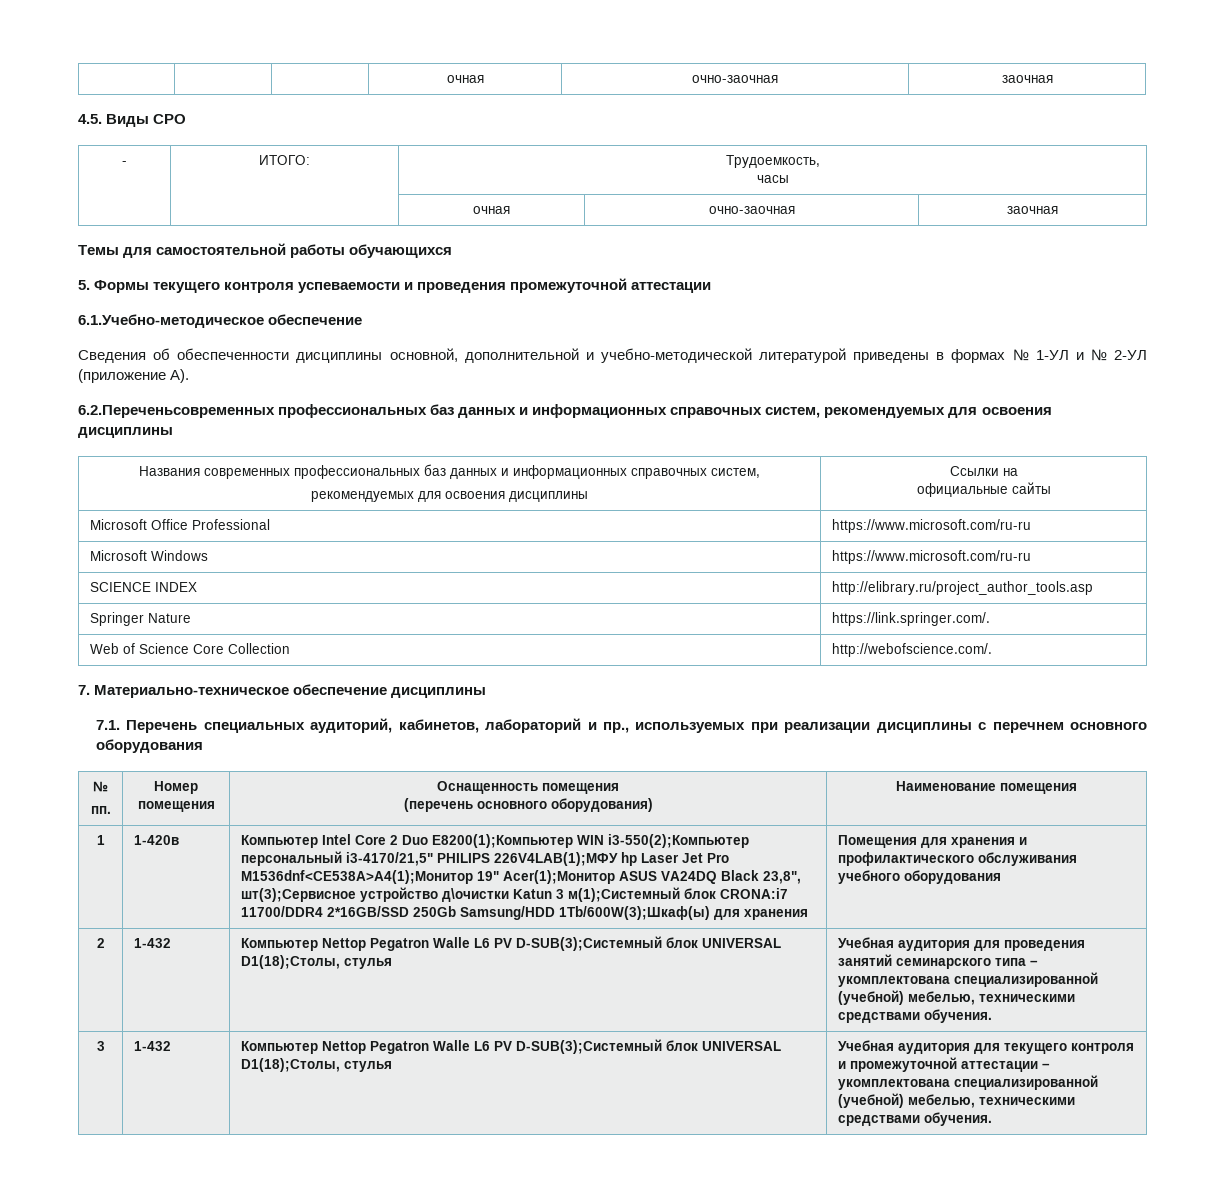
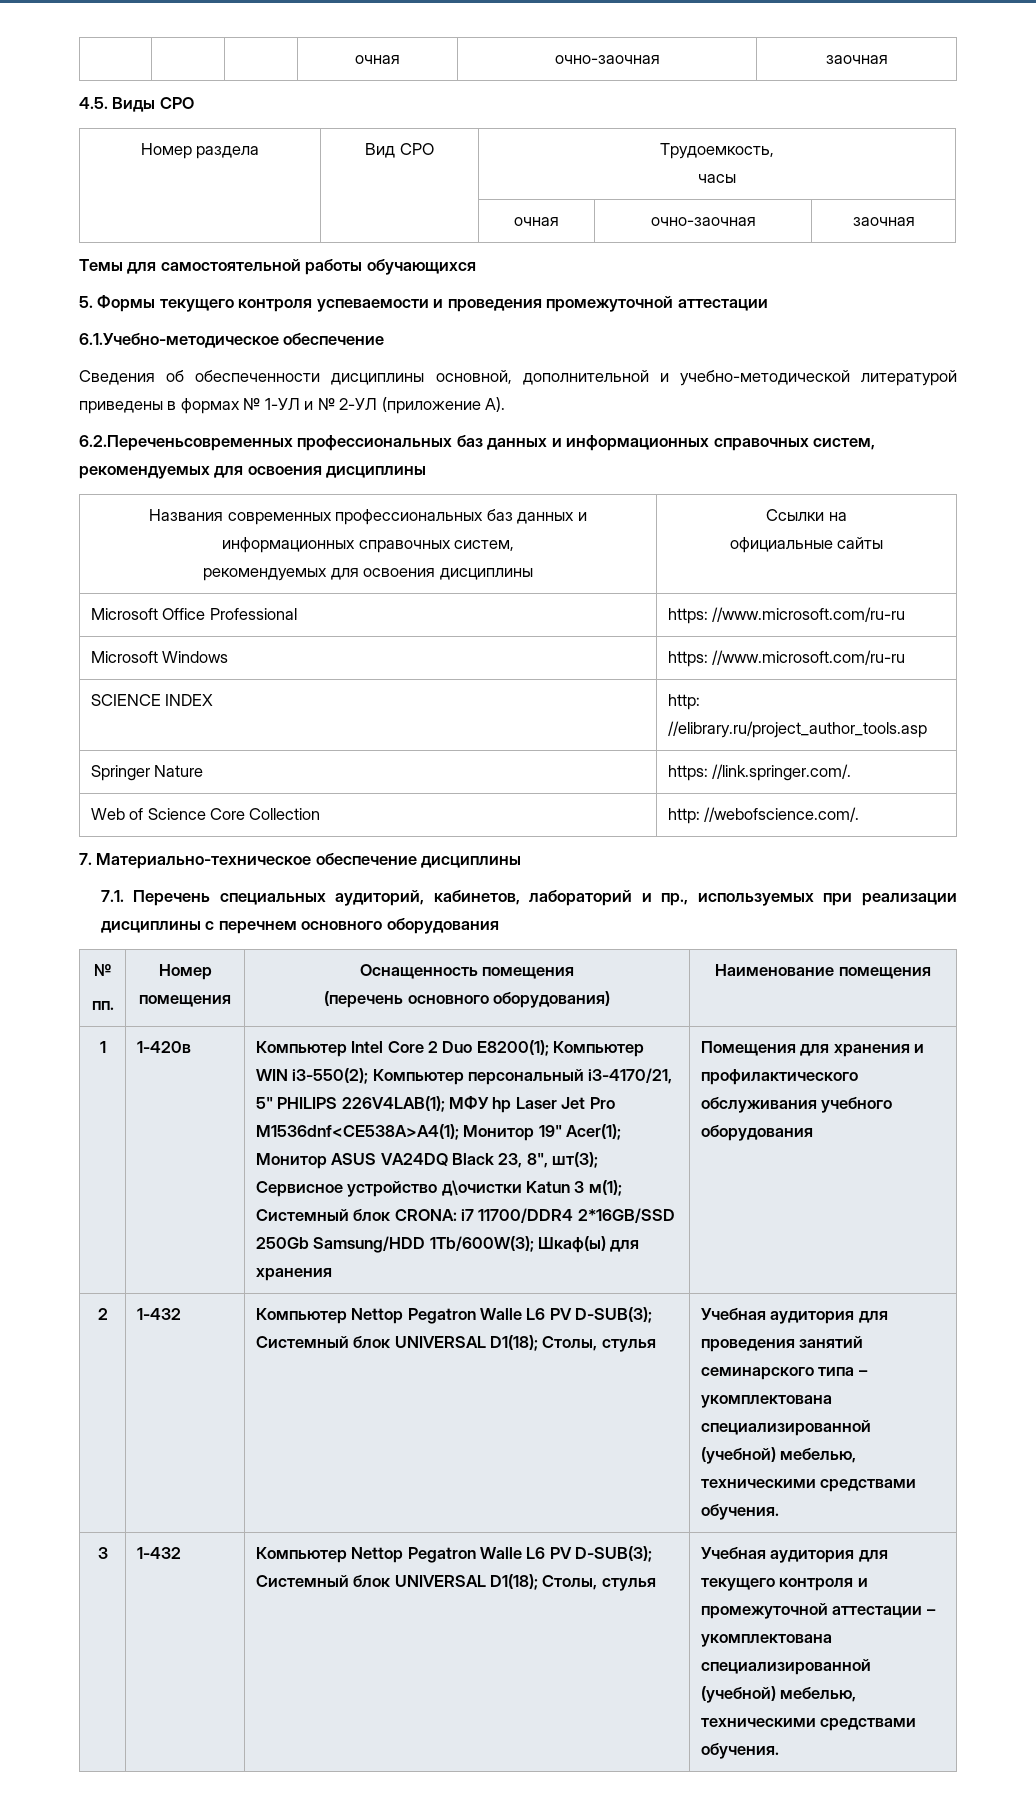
- - | ИТОГО: | Трудоемкость,
+ Номер раздела | Вид СРО | Трудоемкость,
- Microsoft Office Professional | https://www.microsoft.com/ru-ru
+ Microsoft Office Professional | https: //www.microsoft.com/ru-ru
- Microsoft Windows | https://www.microsoft.com/ru-ru
+ Microsoft Windows | https: //www.microsoft.com/ru-ru
- SCIENCE INDEX | http://elibrary.ru/project_author_tools.asp
+ SCIENCE INDEX | http: //elibrary.ru/project_author_tools.asp
- Springer Nature | https://link.springer.com/.
+ Springer Nature | https: //link.springer.com/.
- Web of Science Core Collection | http://webofscience.com/.
+ Web of Science Core Collection | http: //webofscience.com/.
- Компьютер Intel Core 2 Duo E8200(1);Компьютер WIN i3-550(2);Компьютер персональный i3-4170/21,5" PHILIPS 226V4LAB(1);МФУ hp Laser Jet Pro M1536dnf<CE538A>A4(1);Монитор 19" Acer(1);Монитор ASUS VA24DQ Black 23,8", шт(3);Сервисное устройство д\очистки Katun 3 м(1);Системный блок CRONA:i7 11700/DDR4 2*16GB/SSD 250Gb Samsung/HDD 1Tb/600W(3);Шкаф(ы) для хранения
+ Компьютер Intel Core 2 Duo E8200(1); Компьютер WIN i3-550(2); Компьютер персональный i3-4170/21, 5" PHILIPS 226V4LAB(1); МФУ hp Laser Jet Pro M1536dnf<CE538A>A4(1); Монитор 19" Acer(1); Монитор ASUS VA24DQ Black 23, 8", шт(3); Сервисное устройство д\очистки Katun 3 м(1); Системный блок CRONA: i7 11700/DDR4 2*16GB/SSD 250Gb Samsung/HDD 1Tb/600W(3); Шкаф(ы) для хранения
- 2 | 1-432 | Компьютер Nettop Pegatron Walle L6 PV D-SUB(3);Системный блок UNIVERSAL D1(18);Столы, стулья | Учебная аудитория для проведения занятий семинарского типа – укомплектована специализированной (учебной) мебелью, техническими средствами обучения.
+ 2 | 1-432 | Компьютер Nettop Pegatron Walle L6 PV D-SUB(3); Системный блок UNIVERSAL D1(18); Столы, стулья | Учебная аудитория для проведения занятий семинарского типа – укомплектована специализированной (учебной) мебелью, техническими средствами обучения.
- 3 | 1-432 | Компьютер Nettop Pegatron Walle L6 PV D-SUB(3);Системный блок UNIVERSAL D1(18);Столы, стулья | Учебная аудитория для текущего контроля и промежуточной аттестации – укомплектована специализированной (учебной) мебелью, техническими средствами обучения.
+ 3 | 1-432 | Компьютер Nettop Pegatron Walle L6 PV D-SUB(3); Системный блок UNIVERSAL D1(18); Столы, стулья | Учебная аудитория для текущего контроля и промежуточной аттестации – укомплектована специализированной (учебной) мебелью, техническими средствами обучения.

